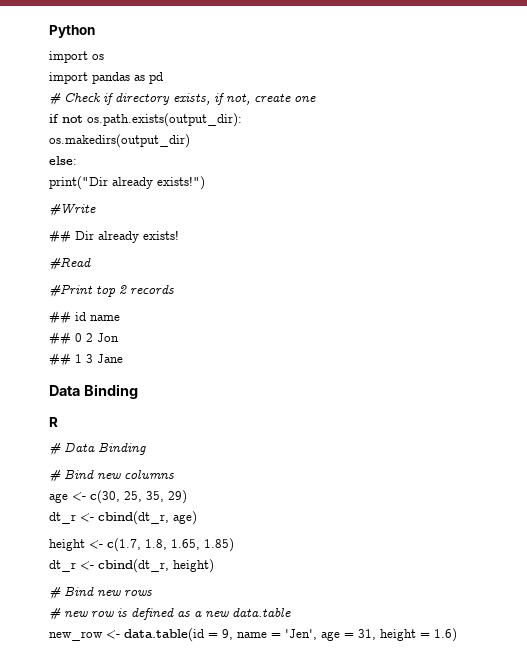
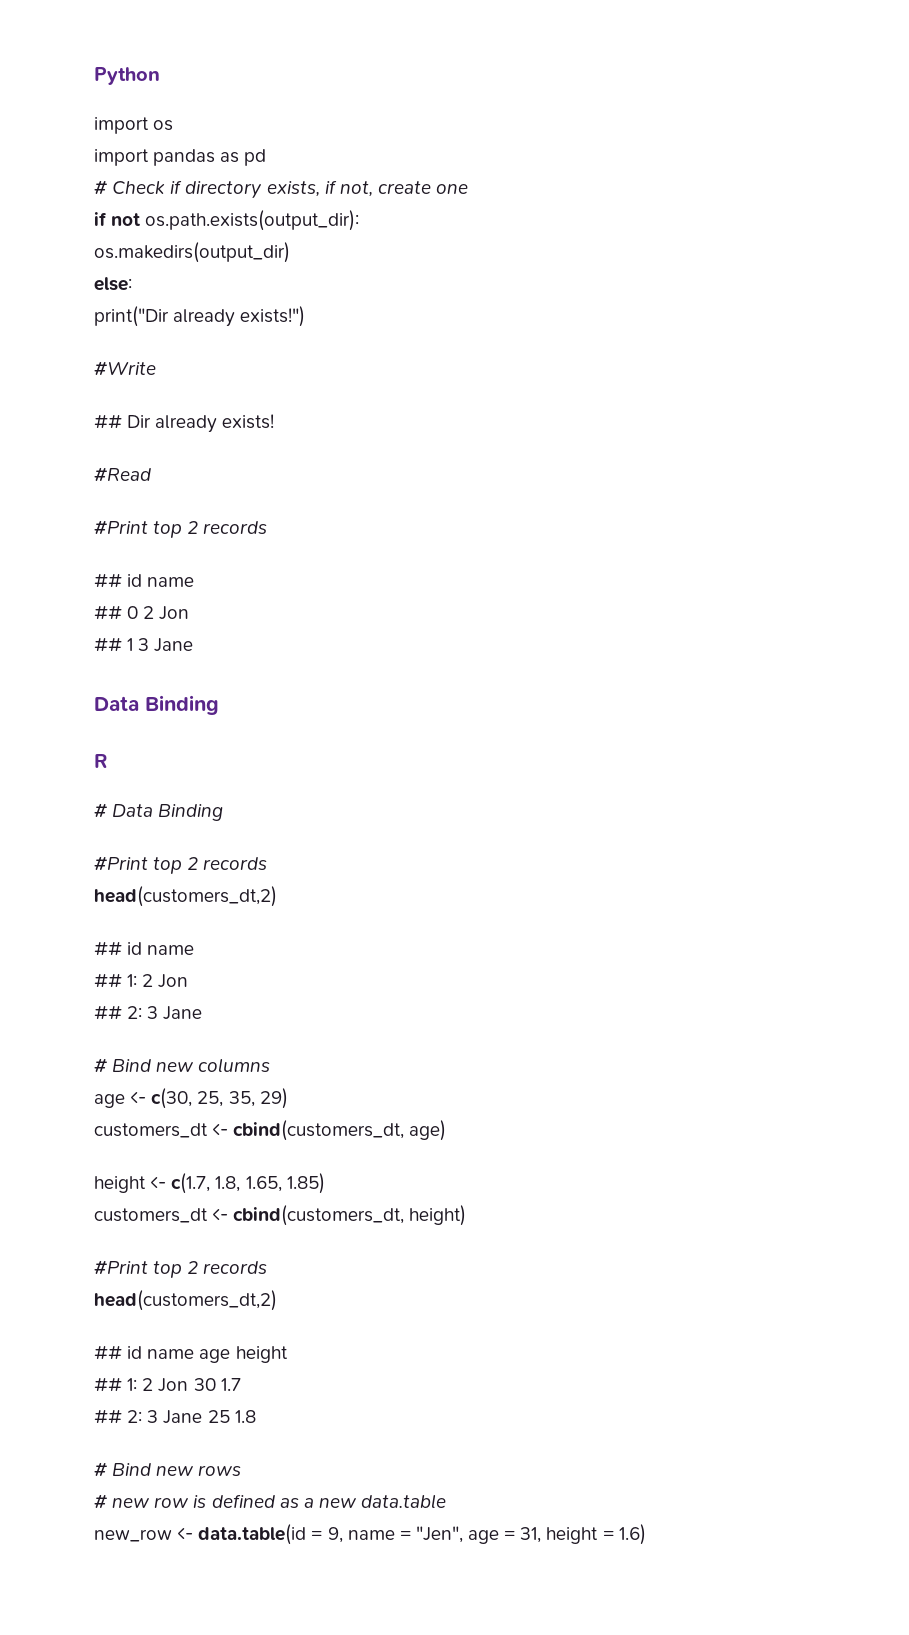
  # Data Binding
+ #Print top 2 records
+ head(customers_dt,2)
+ ## id name
+ ## 1: 2 Jon
+ ## 2: 3 Jane
- dt_r <- cbind(dt_r, age)
+ customers_dt <- cbind(customers_dt, age)
- dt_r <- cbind(dt_r, height)
+ customers_dt <- cbind(customers_dt, height)
+ #Print top 2 records
+ head(customers_dt,2)
+ ## id name age height
+ ## 1: 2 Jon 30 1.7
+ ## 2: 3 Jane 25 1.8
- new_row <- data.table(id = 9, name = 'Jen', age = 31, height = 1.6)
+ new_row <- data.table(id = 9, name = "Jen", age = 31, height = 1.6)

